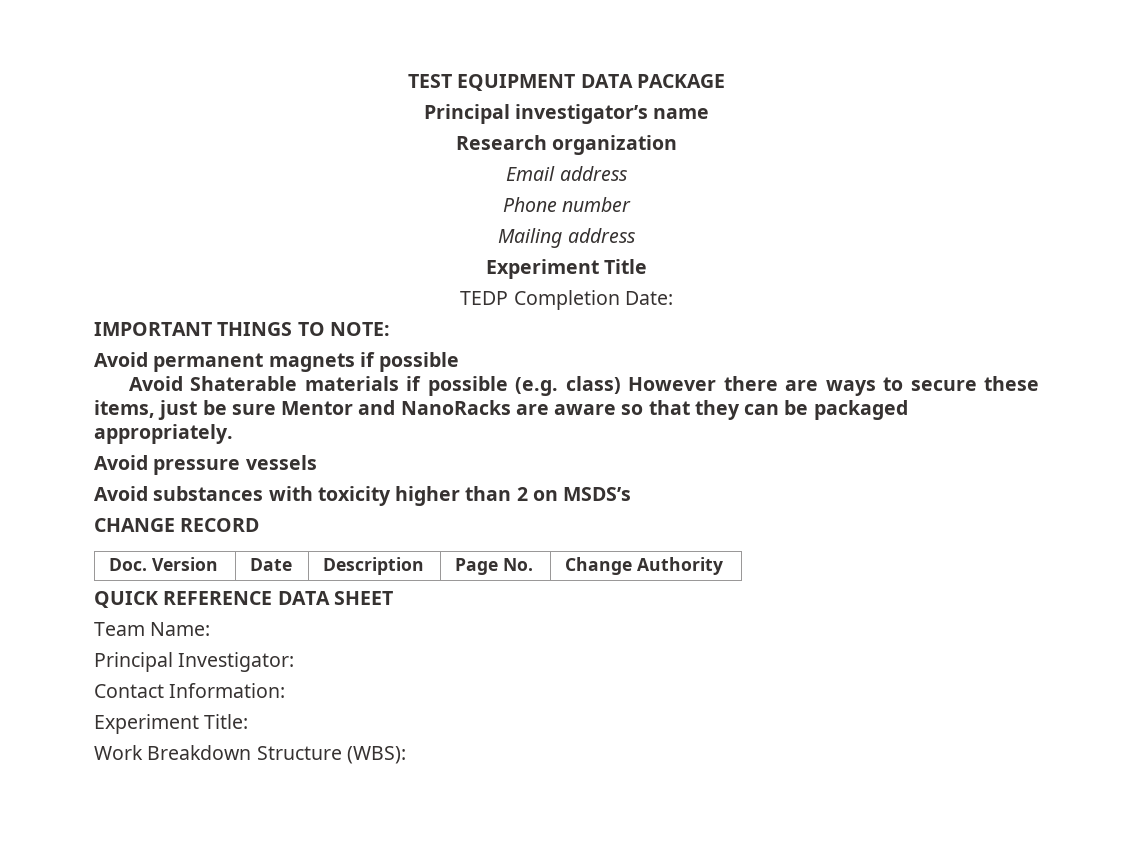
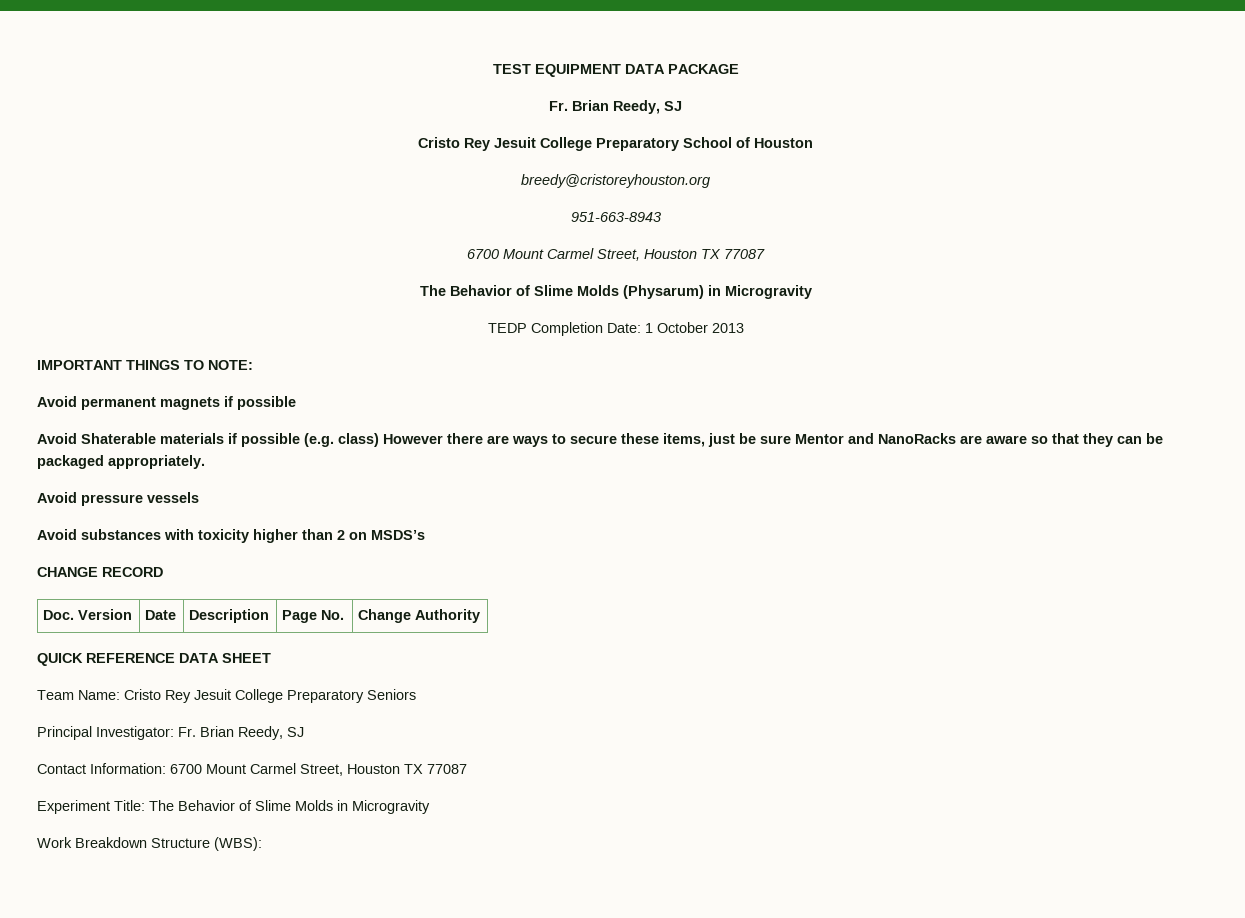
  TEST EQUIPMENT DATA PACKAGE
- Principal investigator’s name
- Research organization
- Email address
- Phone number
- Mailing address
- Experiment Title
+ Fr. Brian Reedy, SJ
+ Cristo Rey Jesuit College Preparatory School of Houston
+ breedy@cristoreyhouston.org
+ 951-663-8943
+ 6700 Mount Carmel Street, Houston TX 77087
+ The Behavior of Slime Molds (Physarum) in Microgravity
- TEDP Completion Date:
+ TEDP Completion Date: 1 October 2013
- Team Name:
- Principal Investigator:
- Contact Information:
- Experiment Title:
+ Team Name: Cristo Rey Jesuit College Preparatory Seniors
+ Principal Investigator: Fr. Brian Reedy, SJ
+ Contact Information: 6700 Mount Carmel Street, Houston TX 77087
+ Experiment Title: The Behavior of Slime Molds in Microgravity

